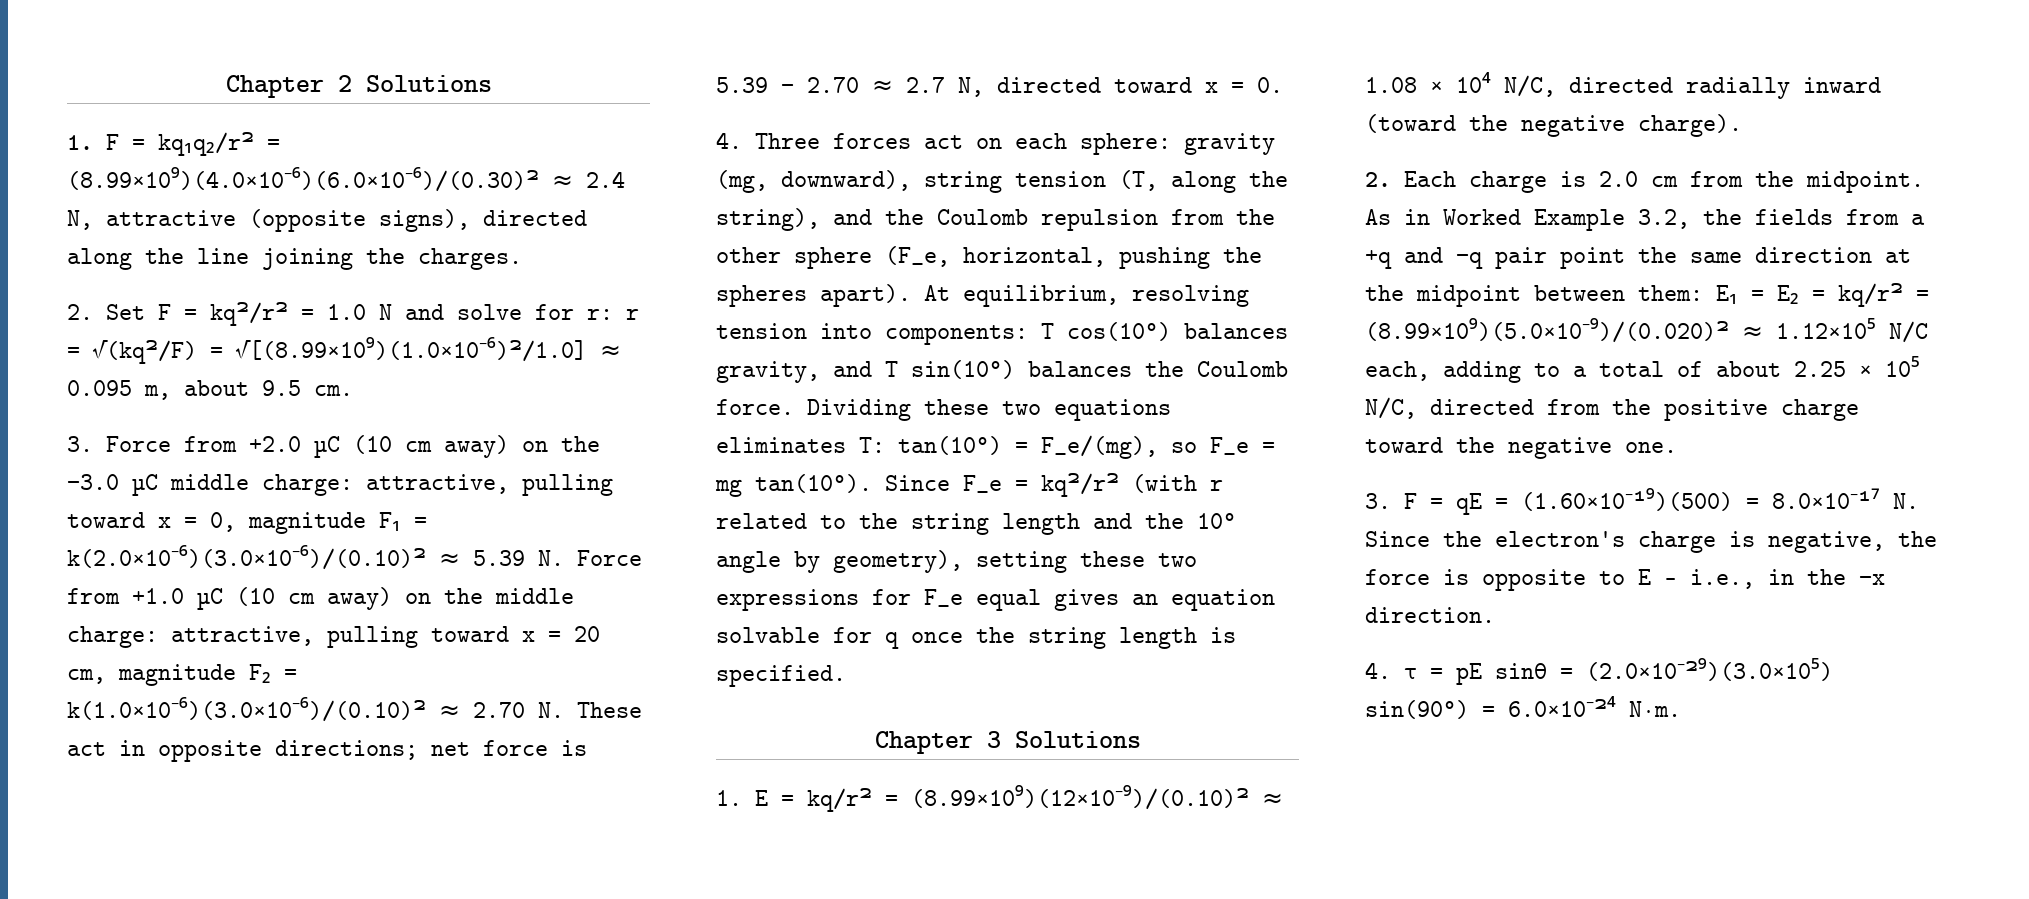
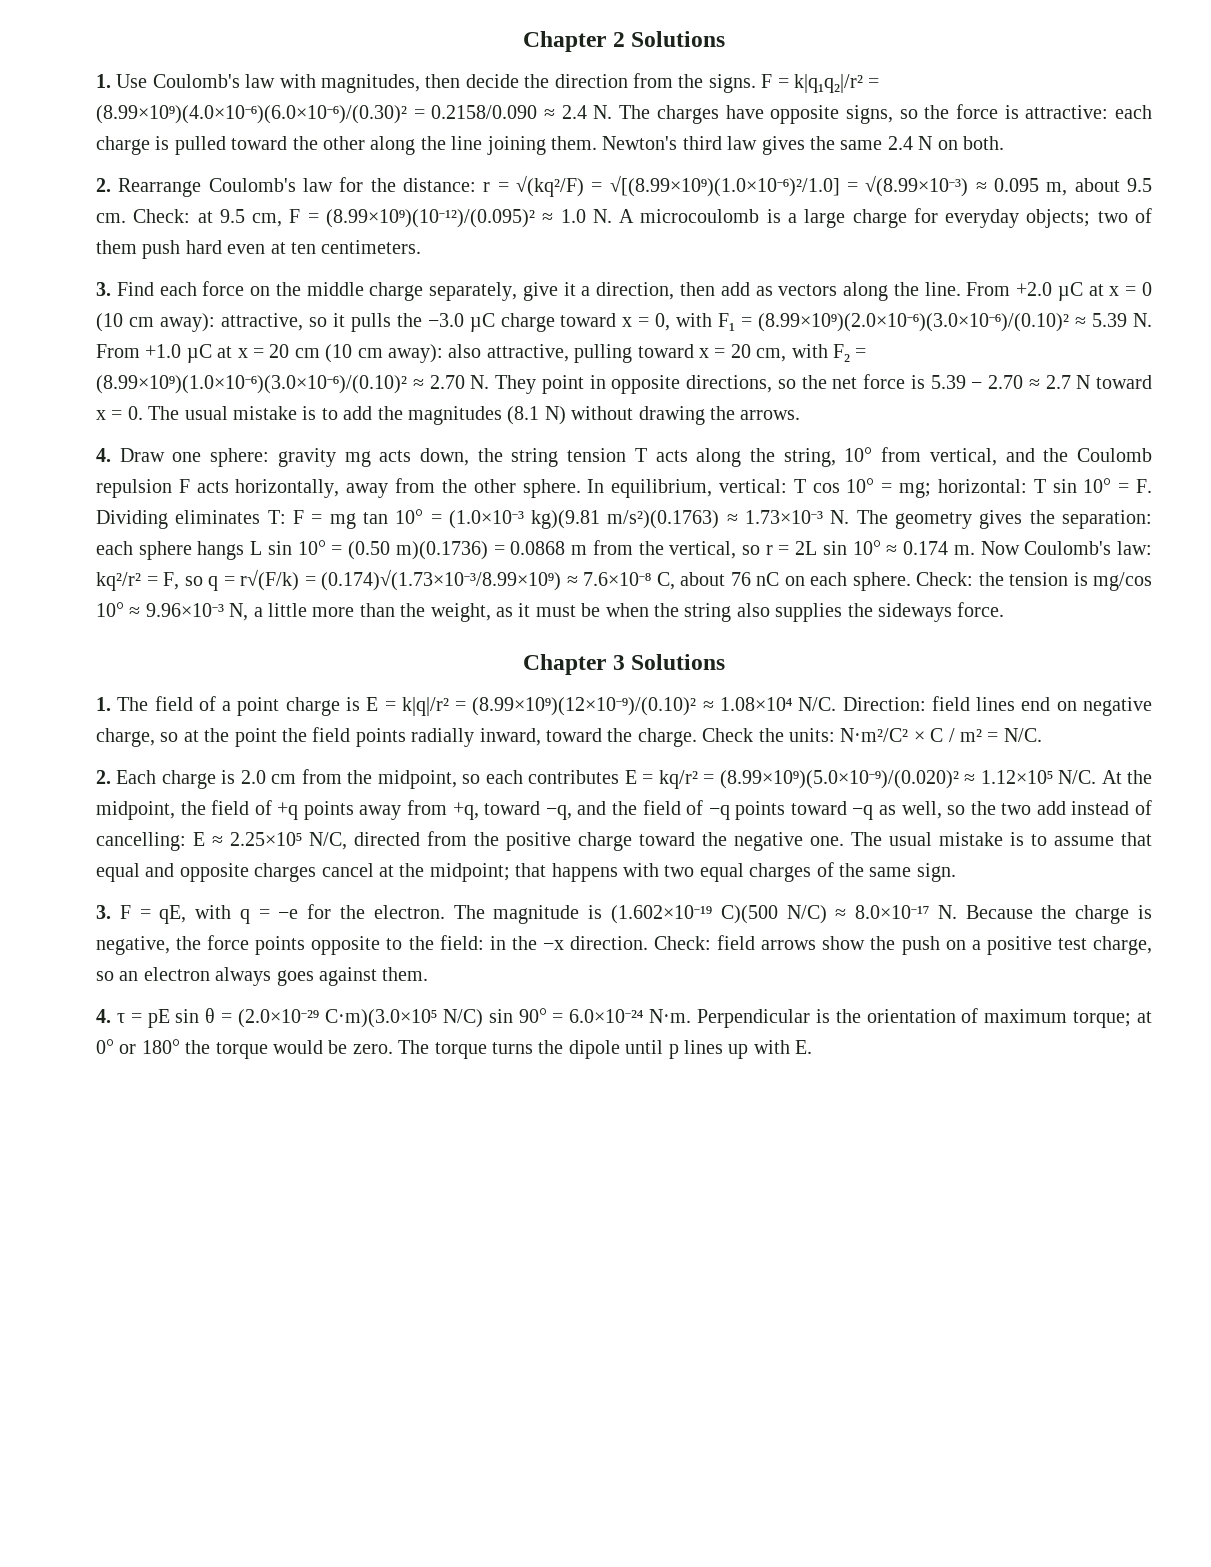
- 1. F = kq₁q₂/r² = (8.99×10⁹)(4.0×10⁻⁶)(6.0×10⁻⁶)/(0.30)² ≈ 2.4 N, attractive (opposite signs), directed along the line joining the charges.
- 2. Set F = kq²/r² = 1.0 N and solve for r: r = √(kq²/F) = √[(8.99×10⁹)(1.0×10⁻⁶)²/1.0] ≈ 0.095 m, about 9.5 cm.
- 3. Force from +2.0 µC (10 cm away) on the −3.0 µC middle charge: attractive, pulling toward x = 0, magnitude F₁ = k(2.0×10⁻⁶)(3.0×10⁻⁶)/(0.10)² ≈ 5.39 N. Force from +1.0 µC (10 cm away) on the middle charge: attractive, pulling toward x = 20 cm, magnitude F₂ = k(1.0×10⁻⁶)(3.0×10⁻⁶)/(0.10)² ≈ 2.70 N. These act in opposite directions; net force is 5.39 − 2.70 ≈ 2.7 N, directed toward x = 0.
- 4. Three forces act on each sphere: gravity (mg, downward), string tension (T, along the string), and the Coulomb repulsion from the other sphere (F_e, horizontal, pushing the spheres apart). At equilibrium, resolving tension into components: T cos(10°) balances gravity, and T sin(10°) balances the Coulomb force. Dividing these two equations eliminates T: tan(10°) = F_e/(mg), so F_e = mg tan(10°). Since F_e = kq²/r² (with r related to the string length and the 10° angle by geometry), setting these two expressions for F_e equal gives an equation solvable for q once the string length is specified.
+ 1. Use Coulomb's law with magnitudes, then decide the direction from the signs. F = k|q₁q₂|/r² = (8.99×10⁹)(4.0×10⁻⁶)(6.0×10⁻⁶)/(0.30)² = 0.2158/0.090 ≈ 2.4 N. The charges have opposite signs, so the force is attractive: each charge is pulled toward the other along the line joining them. Newton's third law gives the same 2.4 N on both.
+ 2. Rearrange Coulomb's law for the distance: r = √(kq²/F) = √[(8.99×10⁹)(1.0×10⁻⁶)²/1.0] = √(8.99×10⁻³) ≈ 0.095 m, about 9.5 cm. Check: at 9.5 cm, F = (8.99×10⁹)(10⁻¹²)/(0.095)² ≈ 1.0 N. A microcoulomb is a large charge for everyday objects; two of them push hard even at ten centimeters.
+ 3. Find each force on the middle charge separately, give it a direction, then add as vectors along the line. From +2.0 µC at x = 0 (10 cm away): attractive, so it pulls the −3.0 µC charge toward x = 0, with F₁ = (8.99×10⁹)(2.0×10⁻⁶)(3.0×10⁻⁶)/(0.10)² ≈ 5.39 N. From +1.0 µC at x = 20 cm (10 cm away): also attractive, pulling toward x = 20 cm, with F₂ = (8.99×10⁹)(1.0×10⁻⁶)(3.0×10⁻⁶)/(0.10)² ≈ 2.70 N. They point in opposite directions, so the net force is 5.39 − 2.70 ≈ 2.7 N toward x = 0. The usual mistake is to add the magnitudes (8.1 N) without drawing the arrows.
+ 4. Draw one sphere: gravity mg acts down, the string tension T acts along the string, 10° from vertical, and the Coulomb repulsion F acts horizontally, away from the other sphere. In equilibrium, vertical: T cos 10° = mg; horizontal: T sin 10° = F. Dividing eliminates T: F = mg tan 10° = (1.0×10⁻³ kg)(9.81 m/s²)(0.1763) ≈ 1.73×10⁻³ N. The geometry gives the separation: each sphere hangs L sin 10° = (0.50 m)(0.1736) = 0.0868 m from the vertical, so r = 2L sin 10° ≈ 0.174 m. Now Coulomb's law: kq²/r² = F, so q = r√(F/k) = (0.174)√(1.73×10⁻³/8.99×10⁹) ≈ 7.6×10⁻⁸ C, about 76 nC on each sphere. Check: the tension is mg/cos 10° ≈ 9.96×10⁻³ N, a little more than the weight, as it must be when the string also supplies the sideways force.
  Chapter 3 Solutions
- 1. E = kq/r² = (8.99×10⁹)(12×10⁻⁹)/(0.10)² ≈ 1.08 × 10⁴ N/C, directed radially inward (toward the negative charge).
+ 1. The field of a point charge is E = k|q|/r² = (8.99×10⁹)(12×10⁻⁹)/(0.10)² ≈ 1.08×10⁴ N/C. Direction: field lines end on negative charge, so at the point the field points radially inward, toward the charge. Check the units: N·m²/C² × C / m² = N/C.
- 2. Each charge is 2.0 cm from the midpoint. As in Worked Example 3.2, the fields from a +q and −q pair point the same direction at the midpoint between them: E₁ = E₂ = kq/r² = (8.99×10⁹)(5.0×10⁻⁹)/(0.020)² ≈ 1.12×10⁵ N/C each, adding to a total of about 2.25 × 10⁵ N/C, directed from the positive charge toward the negative one.
- 3. F = qE = (1.60×10⁻¹⁹)(500) = 8.0×10⁻¹⁷ N. Since the electron's charge is negative, the force is opposite to E — i.e., in the −x direction.
- 4. τ = pE sinθ = (2.0×10⁻²⁹)(3.0×10⁵) sin(90°) = 6.0×10⁻²⁴ N·m.
+ 2. Each charge is 2.0 cm from the midpoint, so each contributes E = kq/r² = (8.99×10⁹)(5.0×10⁻⁹)/(0.020)² ≈ 1.12×10⁵ N/C. At the midpoint, the field of +q points away from +q, toward −q, and the field of −q points toward −q as well, so the two add instead of cancelling: E ≈ 2.25×10⁵ N/C, directed from the positive charge toward the negative one. The usual mistake is to assume that equal and opposite charges cancel at the midpoint; that happens with two equal charges of the same sign.
+ 3. F = qE, with q = −e for the electron. The magnitude is (1.602×10⁻¹⁹ C)(500 N/C) ≈ 8.0×10⁻¹⁷ N. Because the charge is negative, the force points opposite to the field: in the −x direction. Check: field arrows show the push on a positive test charge, so an electron always goes against them.
+ 4. τ = pE sin θ = (2.0×10⁻²⁹ C·m)(3.0×10⁵ N/C) sin 90° = 6.0×10⁻²⁴ N·m. Perpendicular is the orientation of maximum torque; at 0° or 180° the torque would be zero. The torque turns the dipole until p lines up with E.

